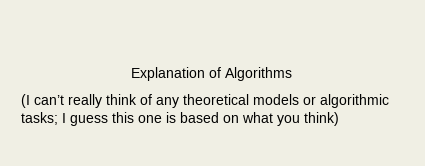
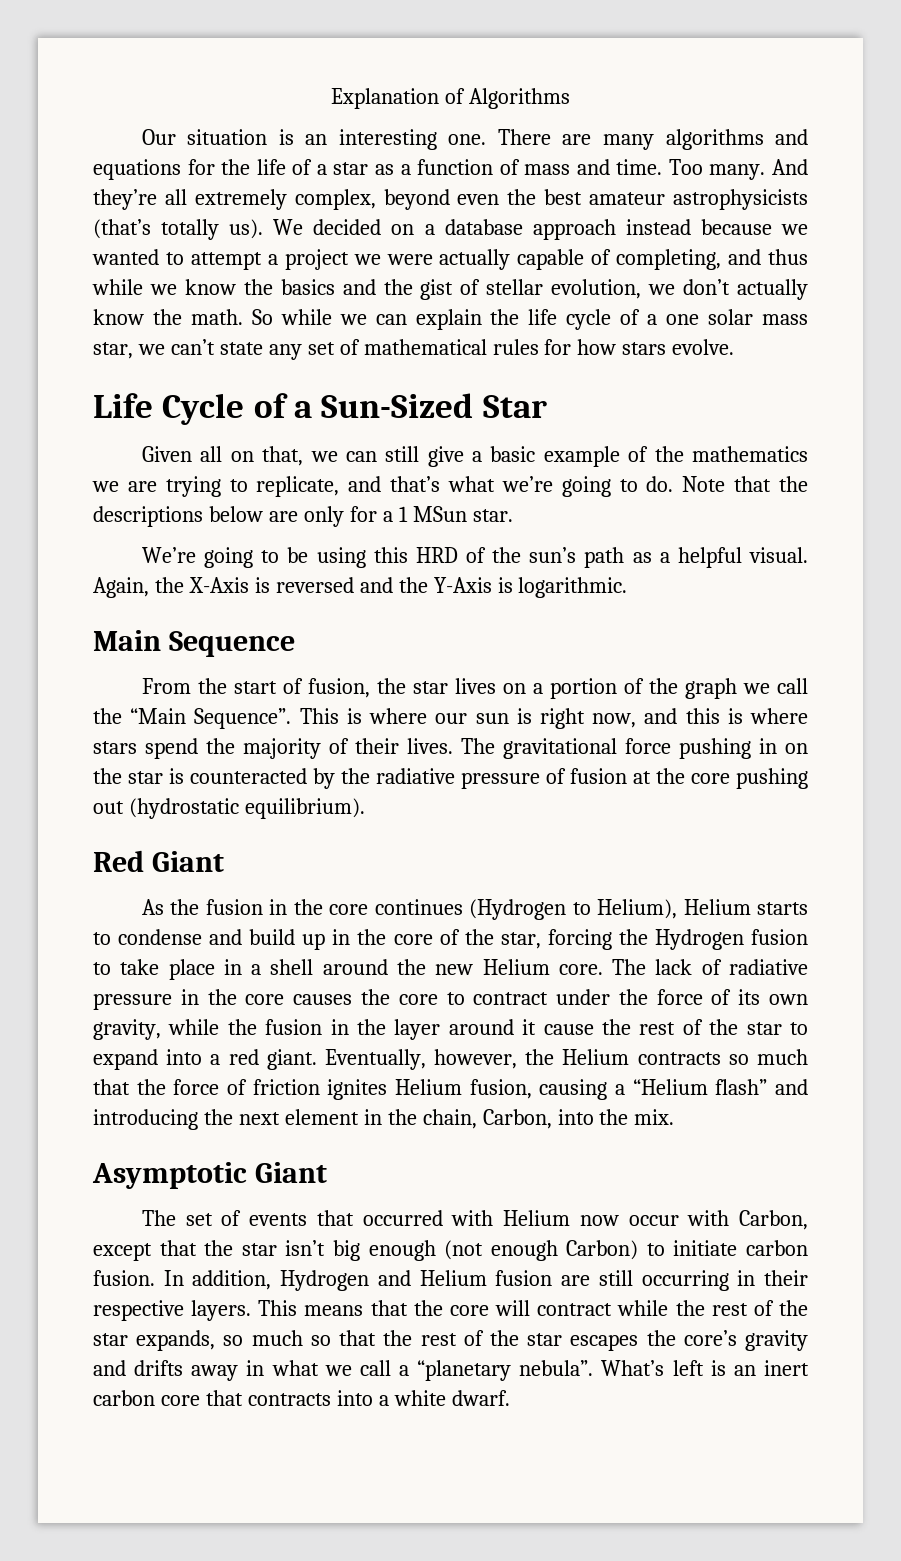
- (I can’t really think of any theoretical models or algorithmic tasks; I guess this one is based on what you think)
+ Our situation is an interesting one. There are many algorithms and equations for the life of a star as a function of mass and time. Too many. And they’re all extremely complex, beyond even the best amateur astrophysicists (that’s totally us). We decided on a database approach instead because we wanted to attempt a project we were actually capable of completing, and thus while we know the basics and the gist of stellar evolution, we don’t actually know the math. So while we can explain the life cycle of a one solar mass star, we can’t state any set of mathematical rules for how stars evolve.
+ Life Cycle of a Sun-Sized Star
+ Given all on that, we can still give a basic example of the mathematics we are trying to replicate, and that’s what we’re going to do. Note that the descriptions below are only for a 1 MSun star.
+ We’re going to be using this HRD of the sun’s path as a helpful visual. Again, the X-Axis is reversed and the Y-Axis is logarithmic.
+ Main Sequence
+ From the start of fusion, the star lives on a portion of the graph we call the “Main Sequence”. This is where our sun is right now, and this is where stars spend the majority of their lives. The gravitational force pushing in on the star is counteracted by the radiative pressure of fusion at the core pushing out (hydrostatic equilibrium).
+ Red Giant
+ As the fusion in the core continues (Hydrogen to Helium), Helium starts to condense and build up in the core of the star, forcing the Hydrogen fusion to take place in a shell around the new Helium core. The lack of radiative pressure in the core causes the core to contract under the force of its own gravity, while the fusion in the layer around it cause the rest of the star to expand into a red giant. Eventually, however, the Helium contracts so much that the force of friction ignites Helium fusion, causing a “Helium flash” and introducing the next element in the chain, Carbon, into the mix.
+ Asymptotic Giant
+ The set of events that occurred with Helium now occur with Carbon, except that the star isn’t big enough (not enough Carbon) to initiate carbon fusion. In addition, Hydrogen and Helium fusion are still occurring in their respective layers. This means that the core will contract while the rest of the star expands, so much so that the rest of the star escapes the core’s gravity and drifts away in what we call a “planetary nebula”. What’s left is an inert carbon core that contracts into a white dwarf.

